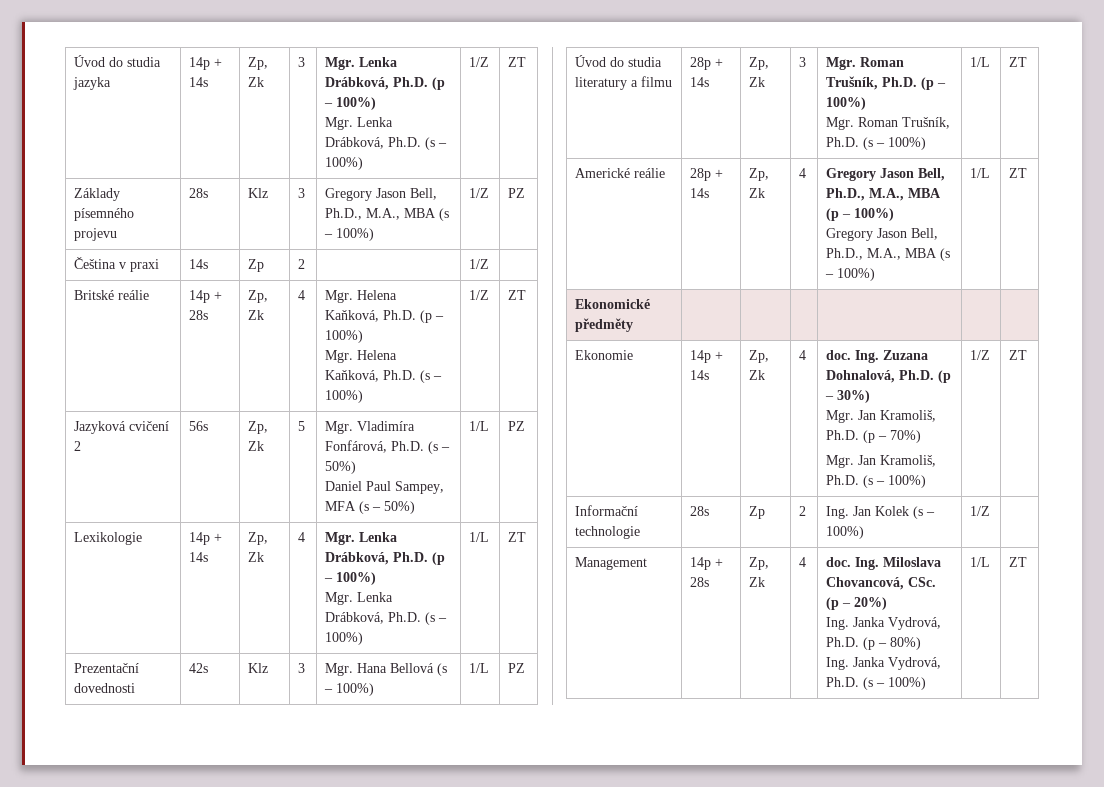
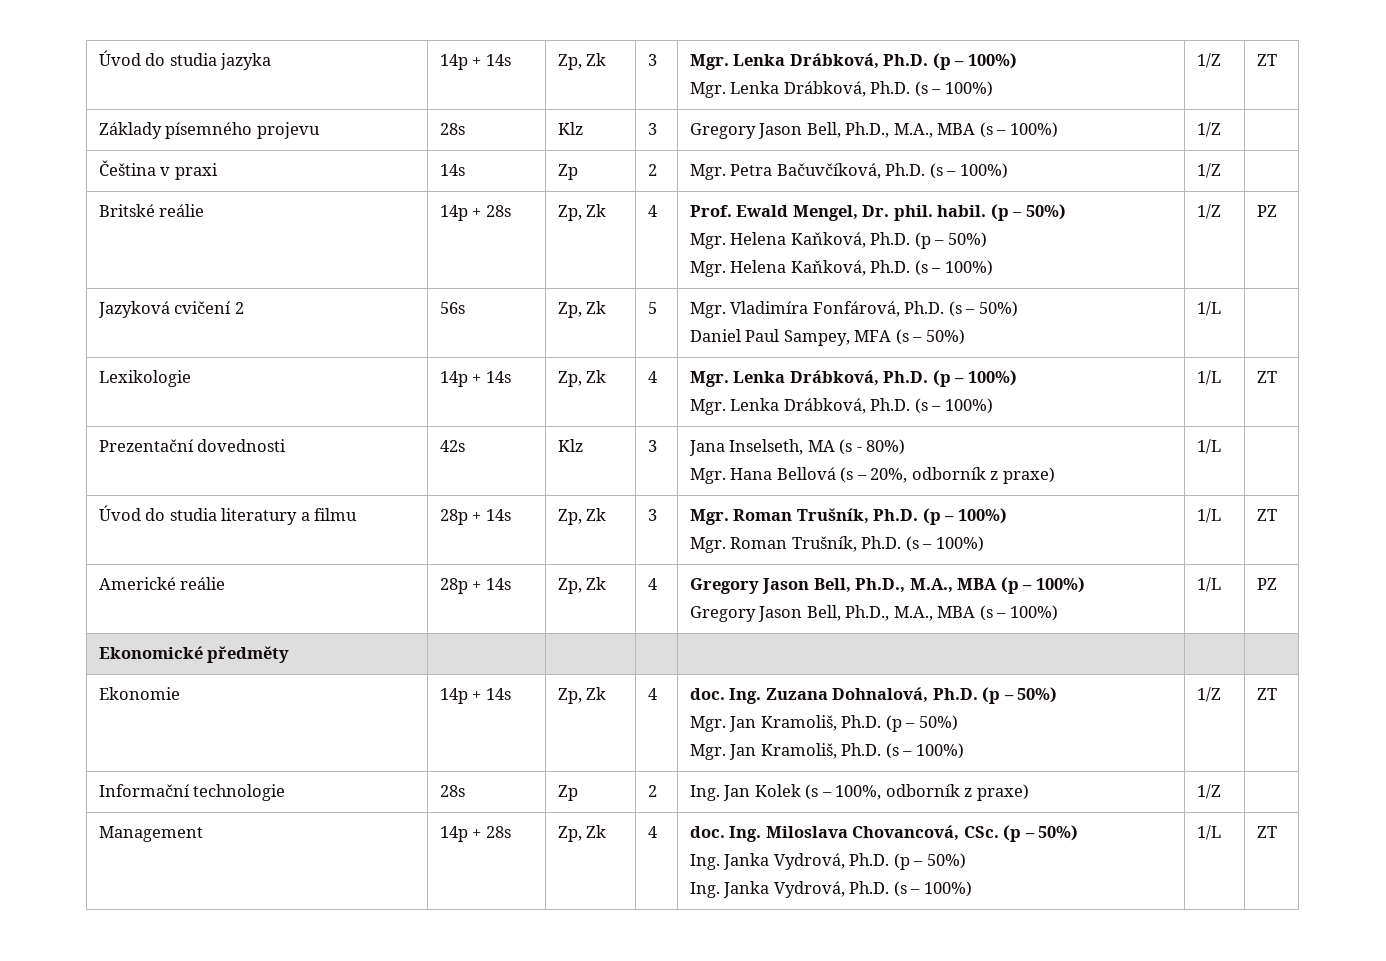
- Základy písemného projevu | 28s | Klz | 3 | Gregory Jason Bell, Ph.D., M.A., MBA (s – 100%) | 1/Z | PZ
+ Základy písemného projevu | 28s | Klz | 3 | Gregory Jason Bell, Ph.D., M.A., MBA (s – 100%) | 1/Z |
- Čeština v praxi | 14s | Zp | 2 | | 1/Z |
+ Čeština v praxi | 14s | Zp | 2 | Mgr. Petra Bačuvčíková, Ph.D. (s – 100%) | 1/Z |
- Britské reálie | 14p + 28s | Zp, Zk | 4 | Mgr. Helena Kaňková, Ph.D. (p – 100%)
- Mgr. Helena Kaňková, Ph.D. (s – 100%) | 1/Z | ZT
+ Britské reálie | 14p + 28s | Zp, Zk | 4 | Prof. Ewald Mengel, Dr. phil. habil. (p – 50%)
+ Mgr. Helena Kaňková, Ph.D. (p – 50%)
+ Mgr. Helena Kaňková, Ph.D. (s – 100%) | 1/Z | PZ
  Jazyková cvičení 2 | 56s | Zp, Zk | 5 | Mgr. Vladimíra Fonfárová, Ph.D. (s – 50%)
- Daniel Paul Sampey, MFA (s – 50%) | 1/L | PZ
+ Daniel Paul Sampey, MFA (s – 50%) | 1/L |
- Prezentační dovednosti | 42s | Klz | 3 | Mgr. Hana Bellová (s – 100%) | 1/L | PZ
+ Prezentační dovednosti | 42s | Klz | 3 | Jana Inselseth, MA (s - 80%)
+ Mgr. Hana Bellová (s – 20%, odborník z praxe) | 1/L |
  Americké reálie | 28p + 14s | Zp, Zk | 4 | Gregory Jason Bell, Ph.D., M.A., MBA (p – 100%)
- Gregory Jason Bell, Ph.D., M.A., MBA (s – 100%) | 1/L | ZT
+ Gregory Jason Bell, Ph.D., M.A., MBA (s – 100%) | 1/L | PZ
- Ekonomie | 14p + 14s | Zp, Zk | 4 | doc. Ing. Zuzana Dohnalová, Ph.D. (p – 30%)
- Mgr. Jan Kramoliš, Ph.D. (p – 70%)
+ Ekonomie | 14p + 14s | Zp, Zk | 4 | doc. Ing. Zuzana Dohnalová, Ph.D. (p – 50%)
+ Mgr. Jan Kramoliš, Ph.D. (p – 50%)
- Informační technologie | 28s | Zp | 2 | Ing. Jan Kolek (s – 100%) | 1/Z |
+ Informační technologie | 28s | Zp | 2 | Ing. Jan Kolek (s – 100%, odborník z praxe) | 1/Z |
- Management | 14p + 28s | Zp, Zk | 4 | doc. Ing. Miloslava Chovancová, CSc. (p – 20%)
- Ing. Janka Vydrová, Ph.D. (p – 80%)
+ Management | 14p + 28s | Zp, Zk | 4 | doc. Ing. Miloslava Chovancová, CSc. (p – 50%)
+ Ing. Janka Vydrová, Ph.D. (p – 50%)

